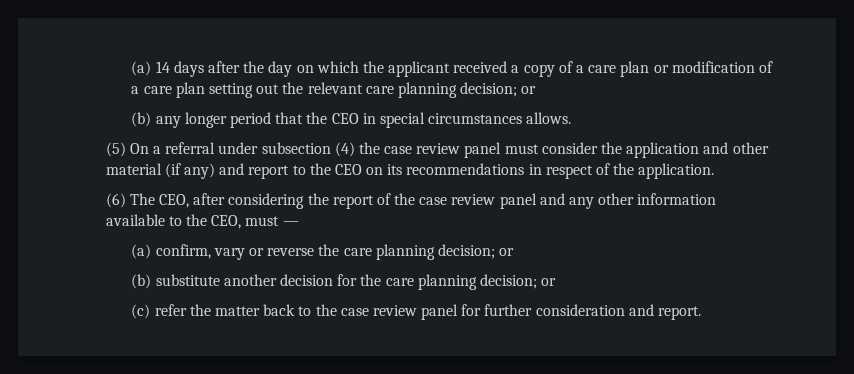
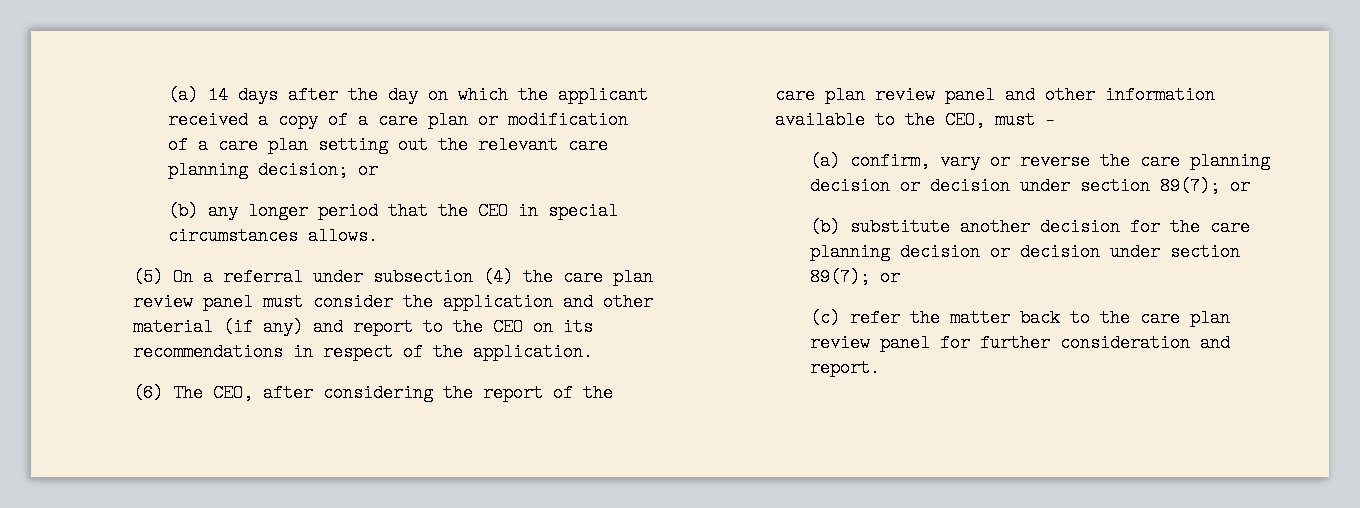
- (5) On a referral under subsection (4) the case review panel must consider the application and other material (if any) and report to the CEO on its recommendations in respect of the application.
+ (5) On a referral under subsection (4) the care plan review panel must consider the application and other material (if any) and report to the CEO on its recommendations in respect of the application.
- (6) The CEO, after considering the report of the case review panel and any other information available to the CEO, must —
+ (6) The CEO, after considering the report of the care plan review panel and other information available to the CEO, must —
- (a) confirm, vary or reverse the care planning decision; or
+ (a) confirm, vary or reverse the care planning decision or decision under section 89(7); or
- (b) substitute another decision for the care planning decision; or
+ (b) substitute another decision for the care planning decision or decision under section 89(7); or
- (c) refer the matter back to the case review panel for further consideration and report.
+ (c) refer the matter back to the care plan review panel for further consideration and report.

